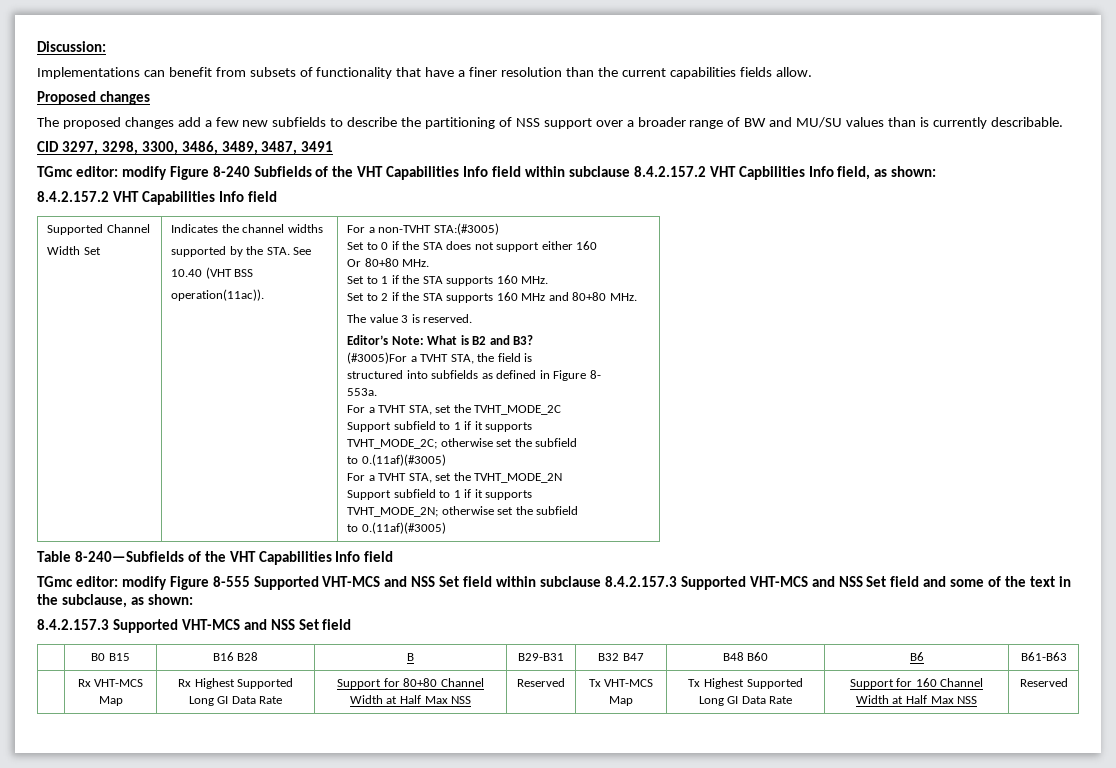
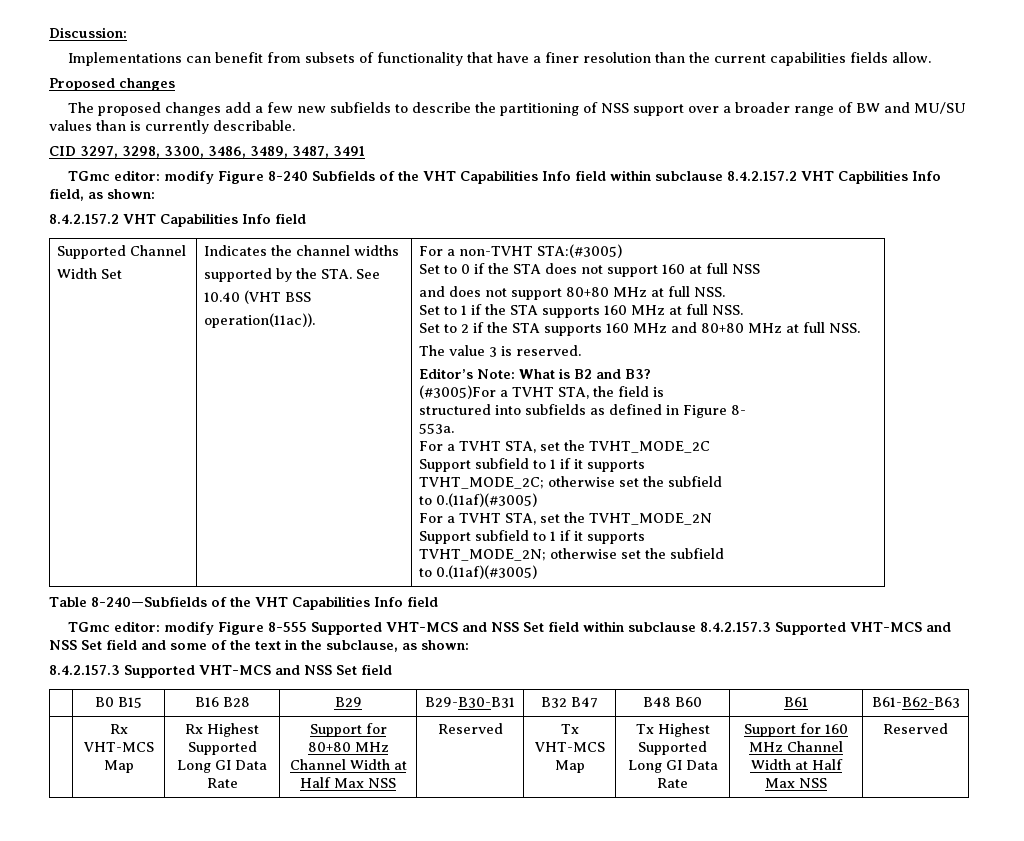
- Set to 0 if the STA does not support either 160
- Or 80+80 MHz.
+ Set to 0 if the STA does not support 160 at full NSS
+ and does not support 80+80 MHz at full NSS.
- Set to 1 if the STA supports 160 MHz.
+ Set to 1 if the STA supports 160 MHz at full NSS.
- Set to 2 if the STA supports 160 MHz and 80+80 MHz.
+ Set to 2 if the STA supports 160 MHz and 80+80 MHz at full NSS.
- | B0 B15 | B16 B28 | B | B29-B31 | B32 B47 | B48 B60 | B6 | B61-B63
+ | B0 B15 | B16 B28 | B29 | B29-B30-B31 | B32 B47 | B48 B60 | B61 | B61-B62-B63
- Support for 80+80 Channel Width at Half Max NSS
+ Support for 80+80 MHz Channel Width at Half Max NSS
- Support for 160 Channel Width at Half Max NSS
+ Support for 160 MHz Channel Width at Half Max NSS

